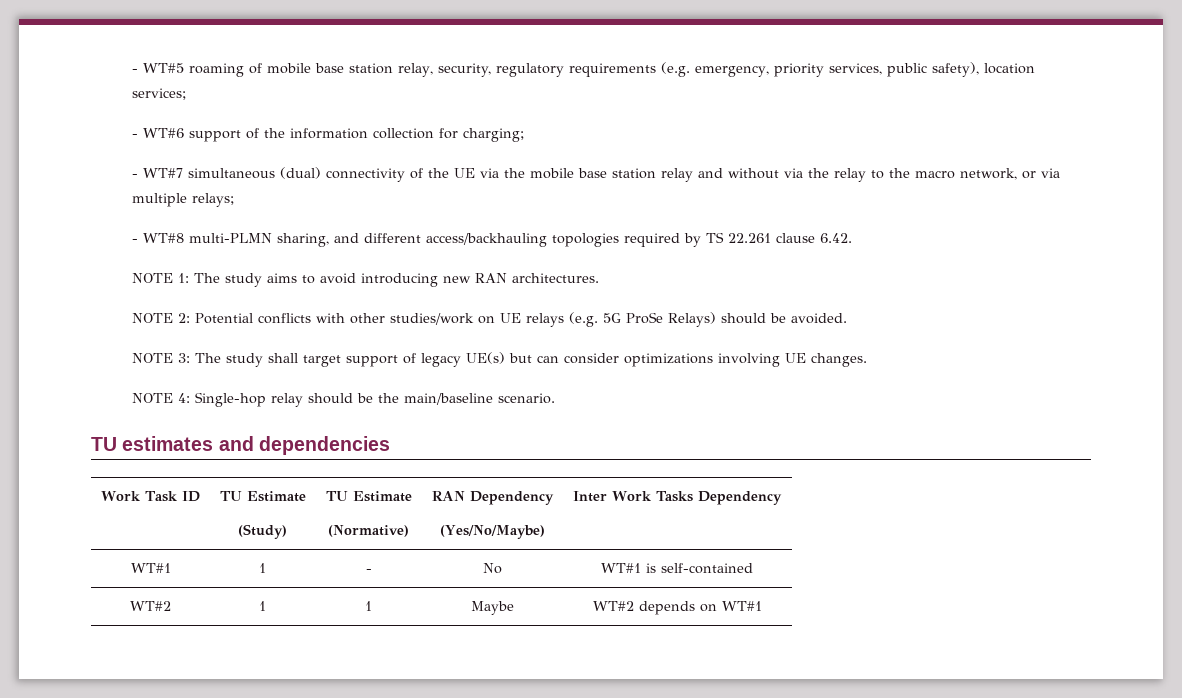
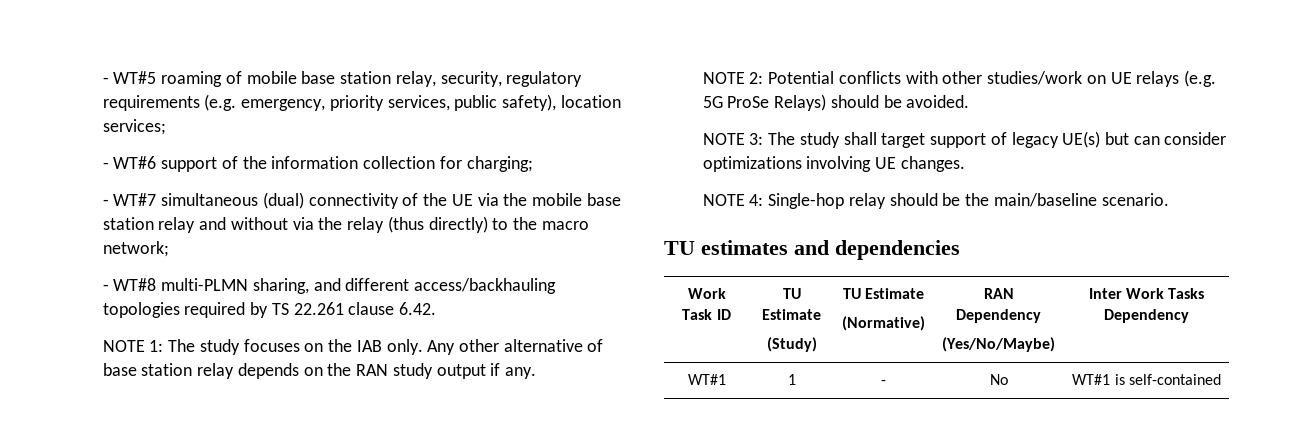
- - WT#7 simultaneous (dual) connectivity of the UE via the mobile base station relay and without via the relay to the macro network, or via multiple relays;
+ - WT#7 simultaneous (dual) connectivity of the UE via the mobile base station relay and without via the relay (thus directly) to the macro network;
- NOTE 1: The study aims to avoid introducing new RAN architectures.
+ NOTE 1: The study focuses on the IAB only. Any other alternative of base station relay depends on the RAN study output if any.
- WT#2 | 1 | 1 | Maybe | WT#2 depends on WT#1

